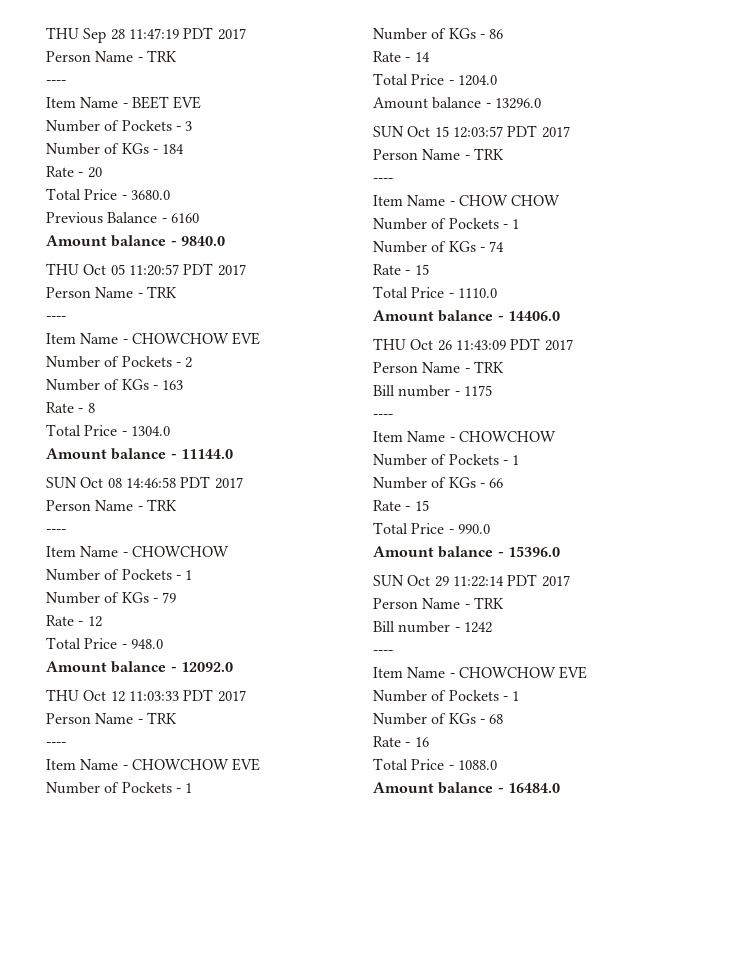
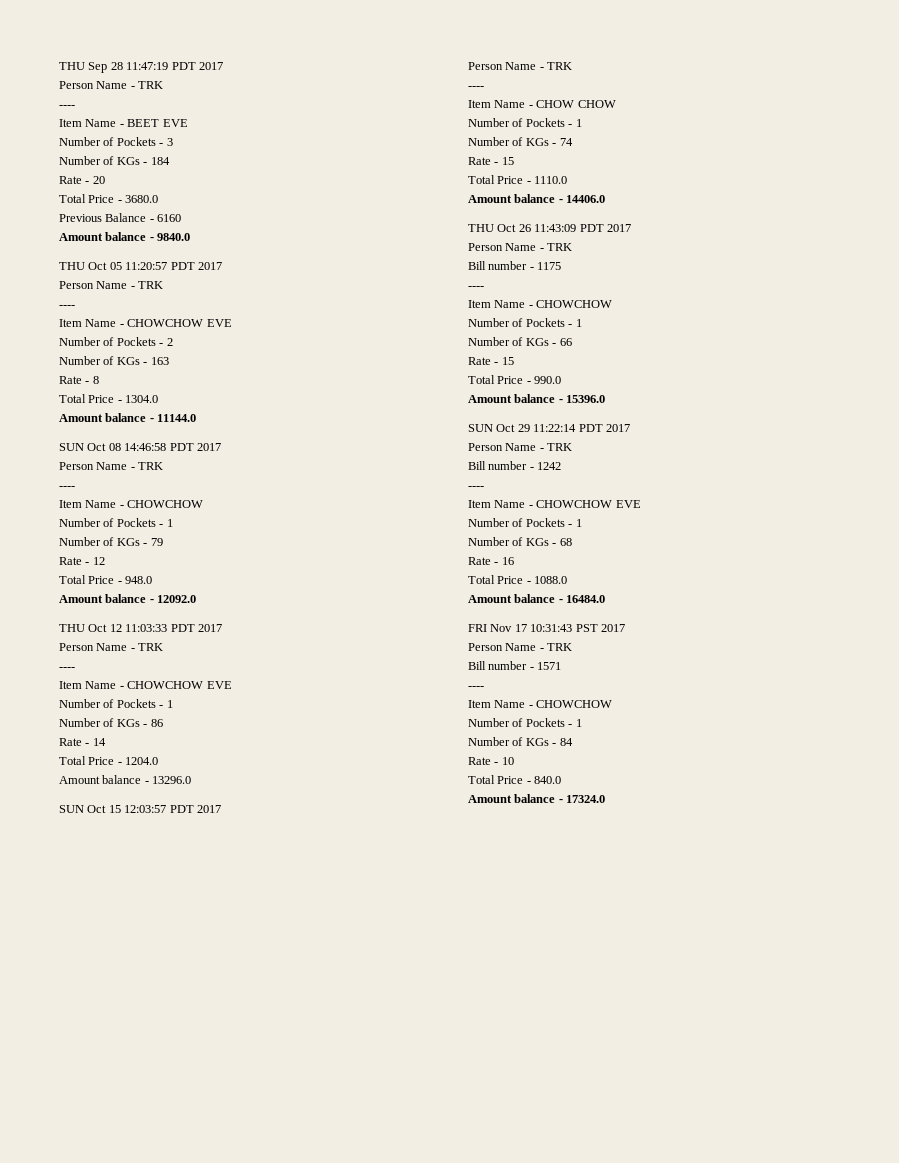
+ FRI Nov 17 10:31:43 PST 2017
+ Person Name - TRK
+ Bill number - 1571
+ ----
+ Item Name - CHOWCHOW
+ Number of Pockets - 1
+ Number of KGs - 84
+ Rate - 10
+ Total Price - 840.0
+ Amount balance - 17324.0

